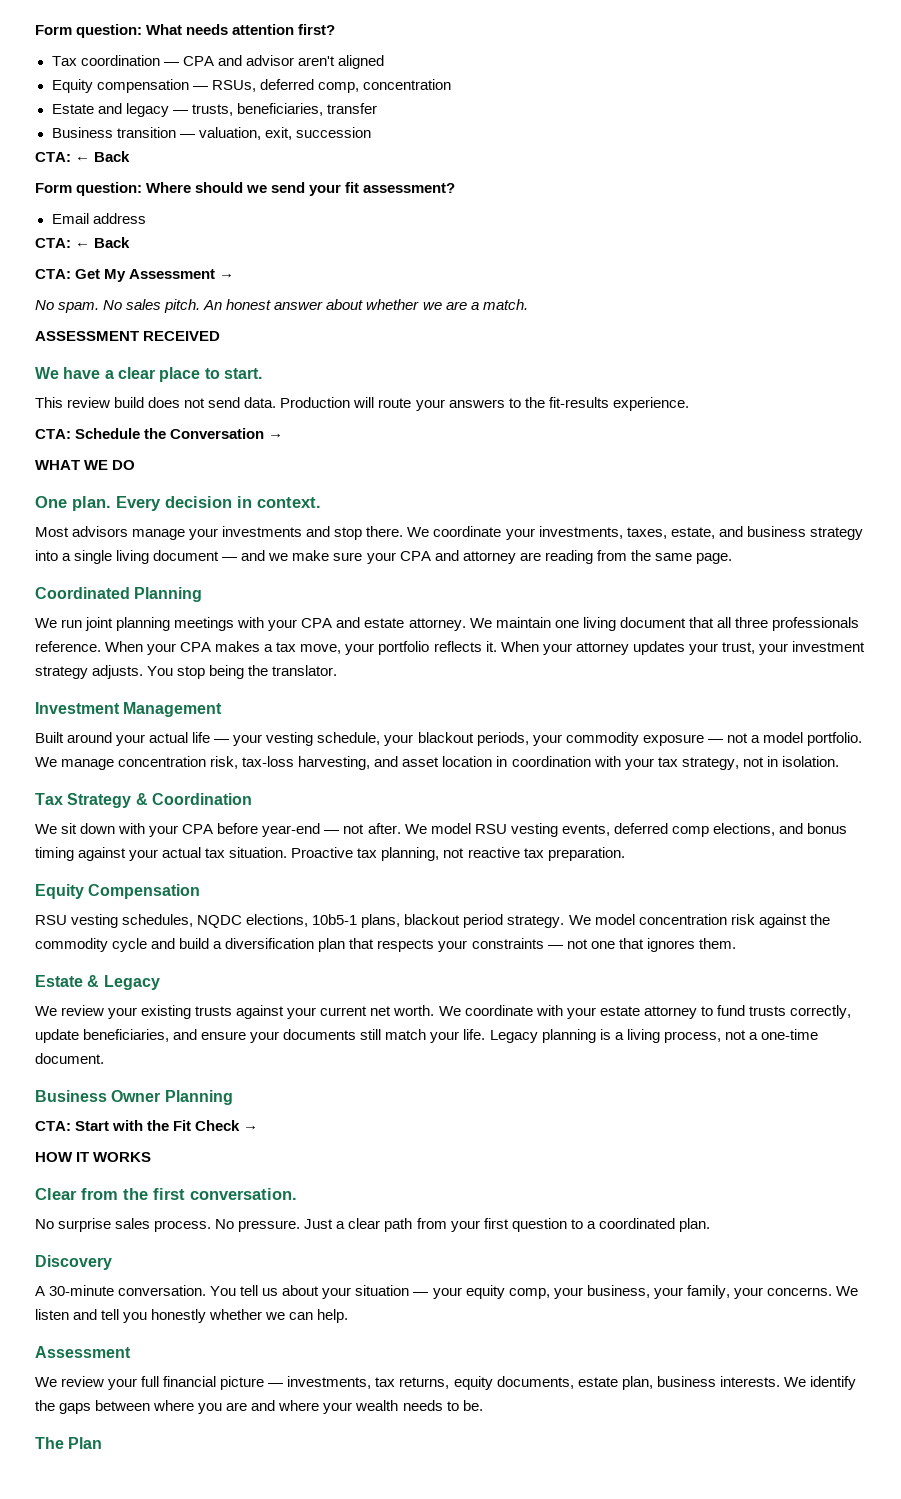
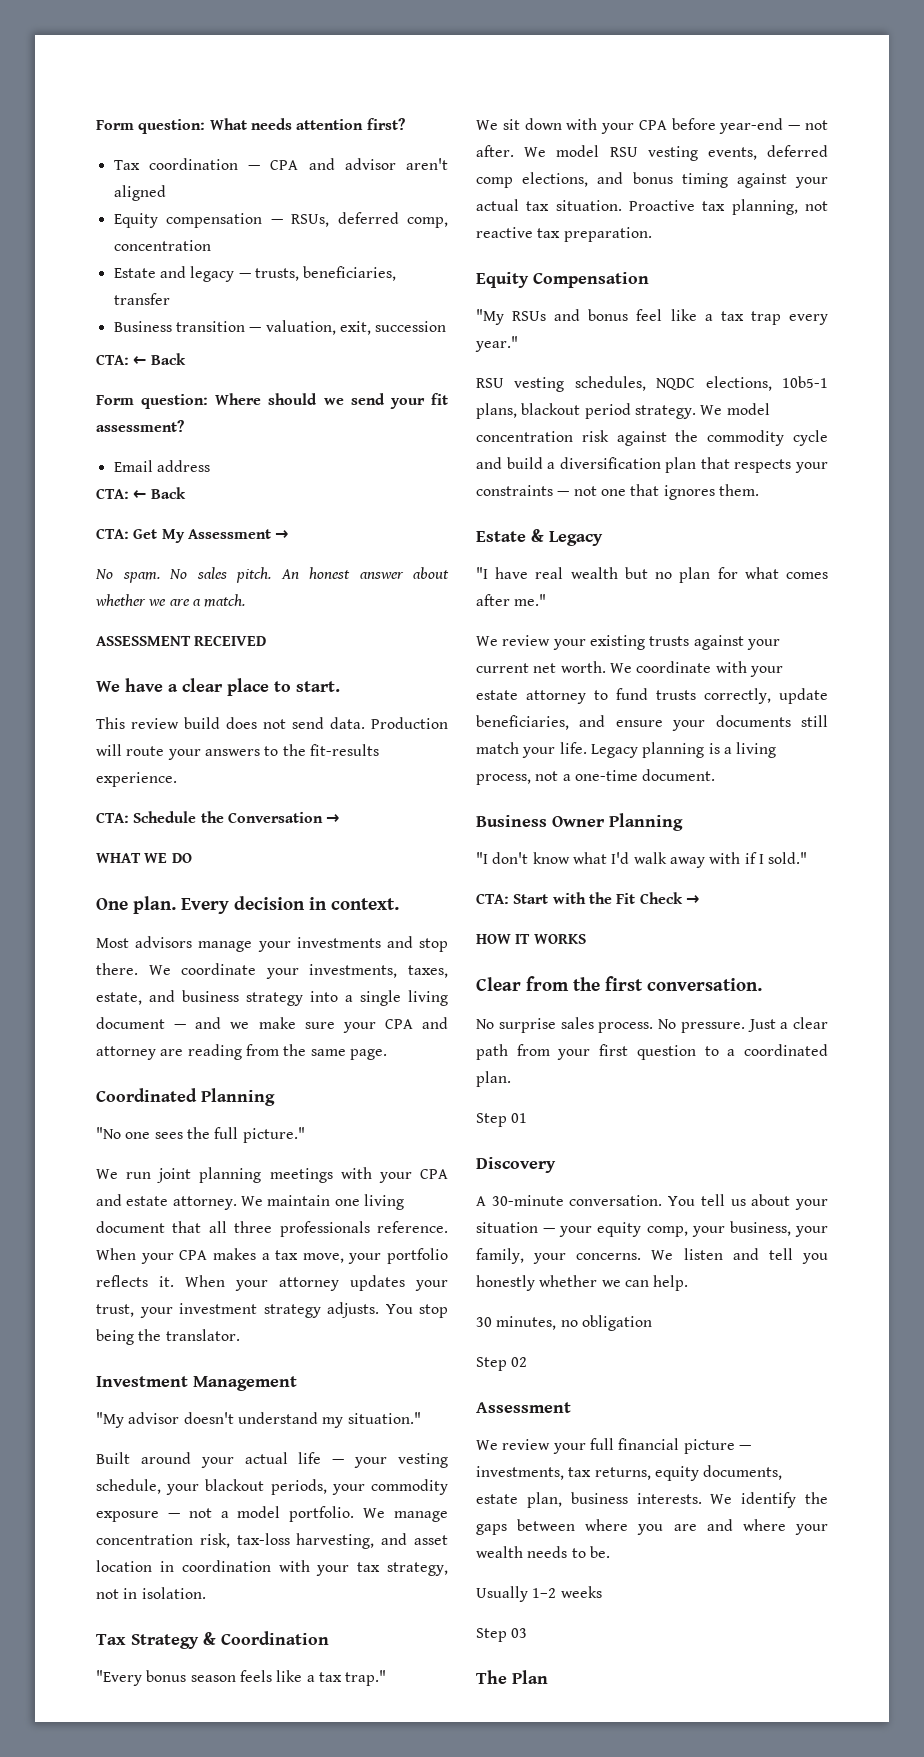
+ "No one sees the full picture."
+ "My advisor doesn't understand my situation."
+ "Every bonus season feels like a tax trap."
+ "My RSUs and bonus feel like a tax trap every year."
+ "I have real wealth but no plan for what comes after me."
+ "I don't know what I'd walk away with if I sold."
+ Step 01
+ 30 minutes, no obligation
+ Step 02
+ Usually 1–2 weeks
+ Step 03

